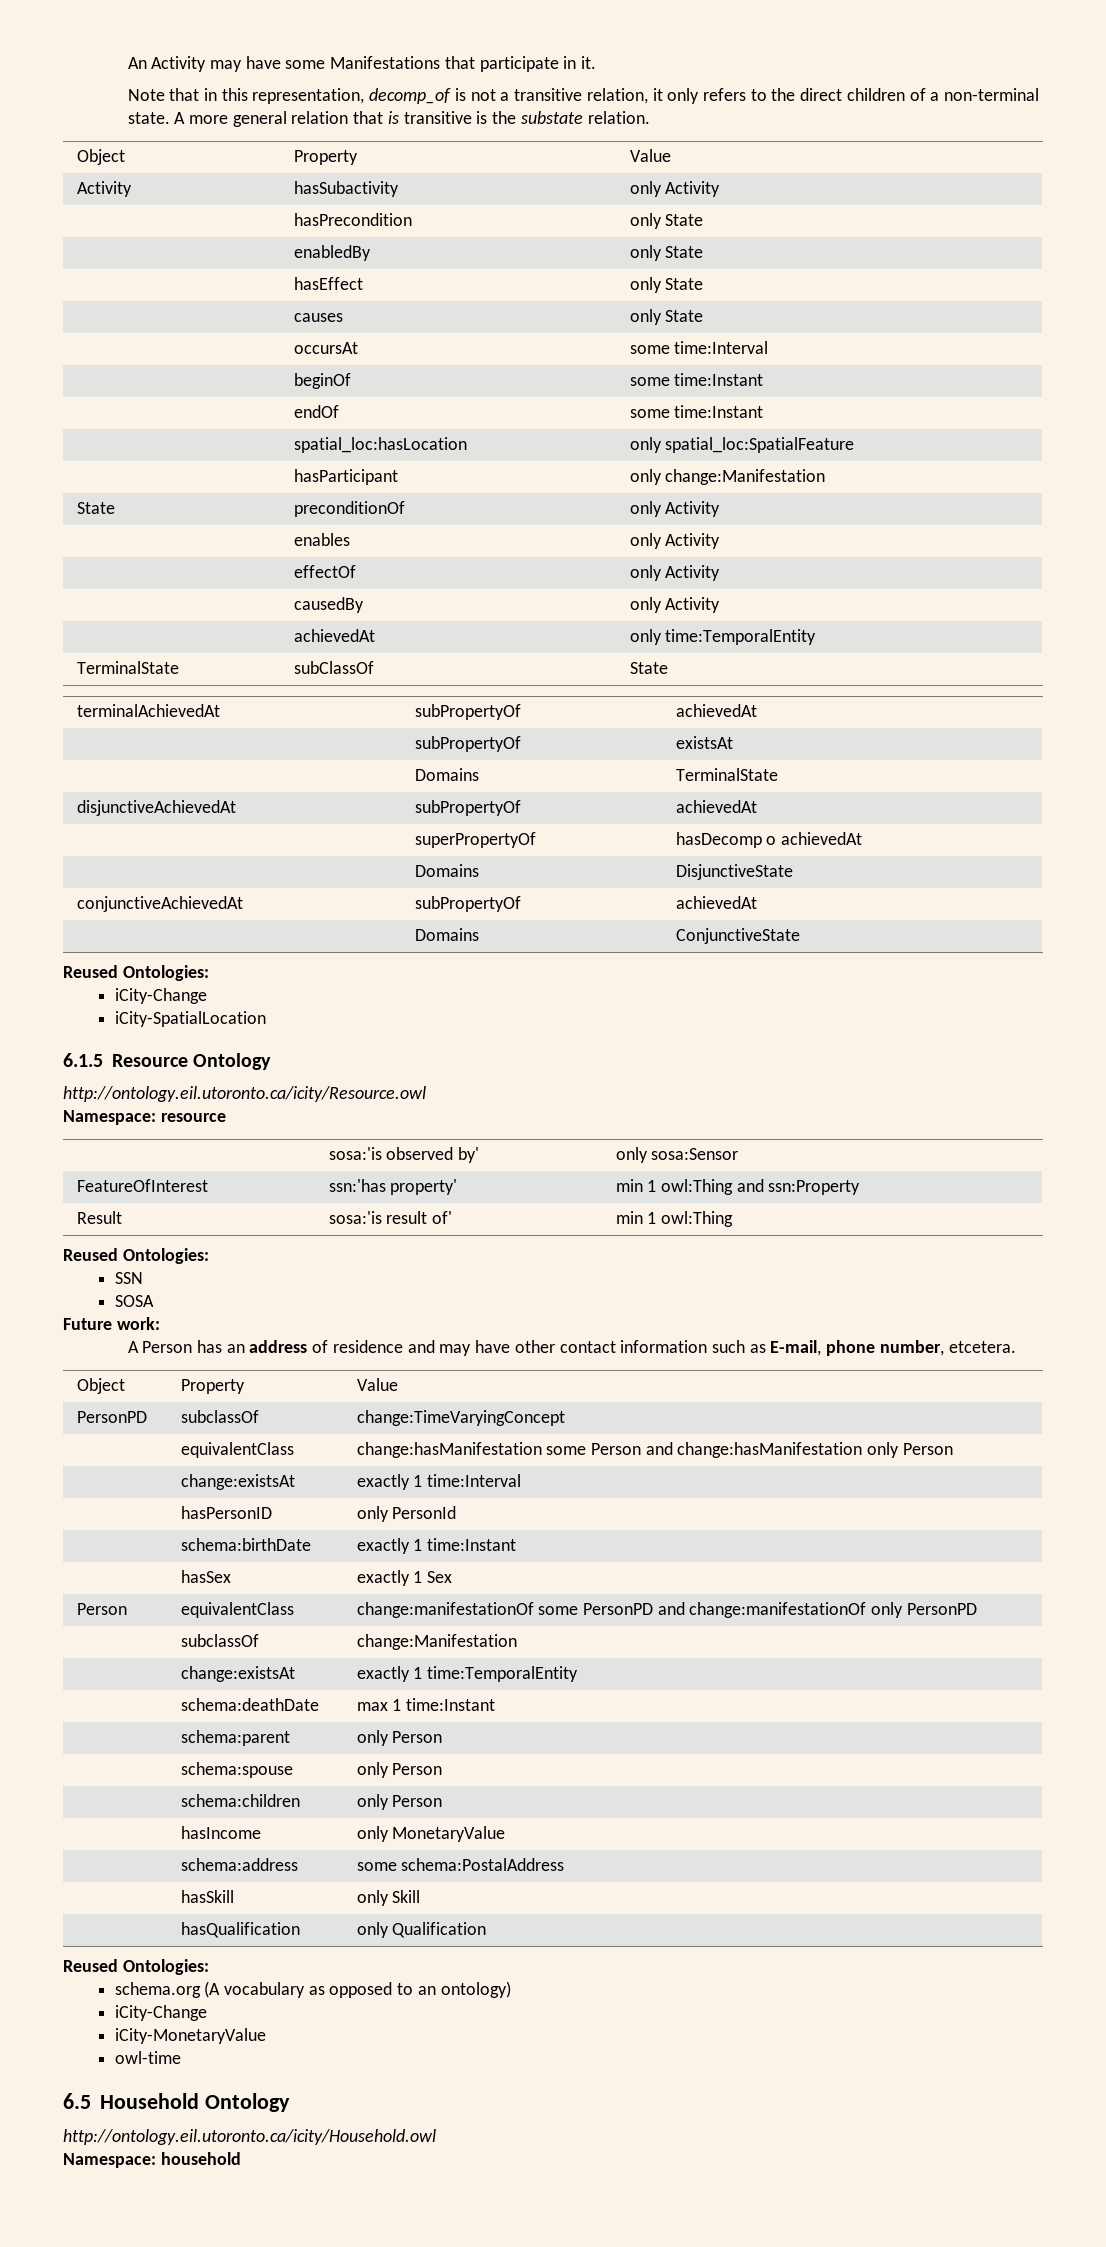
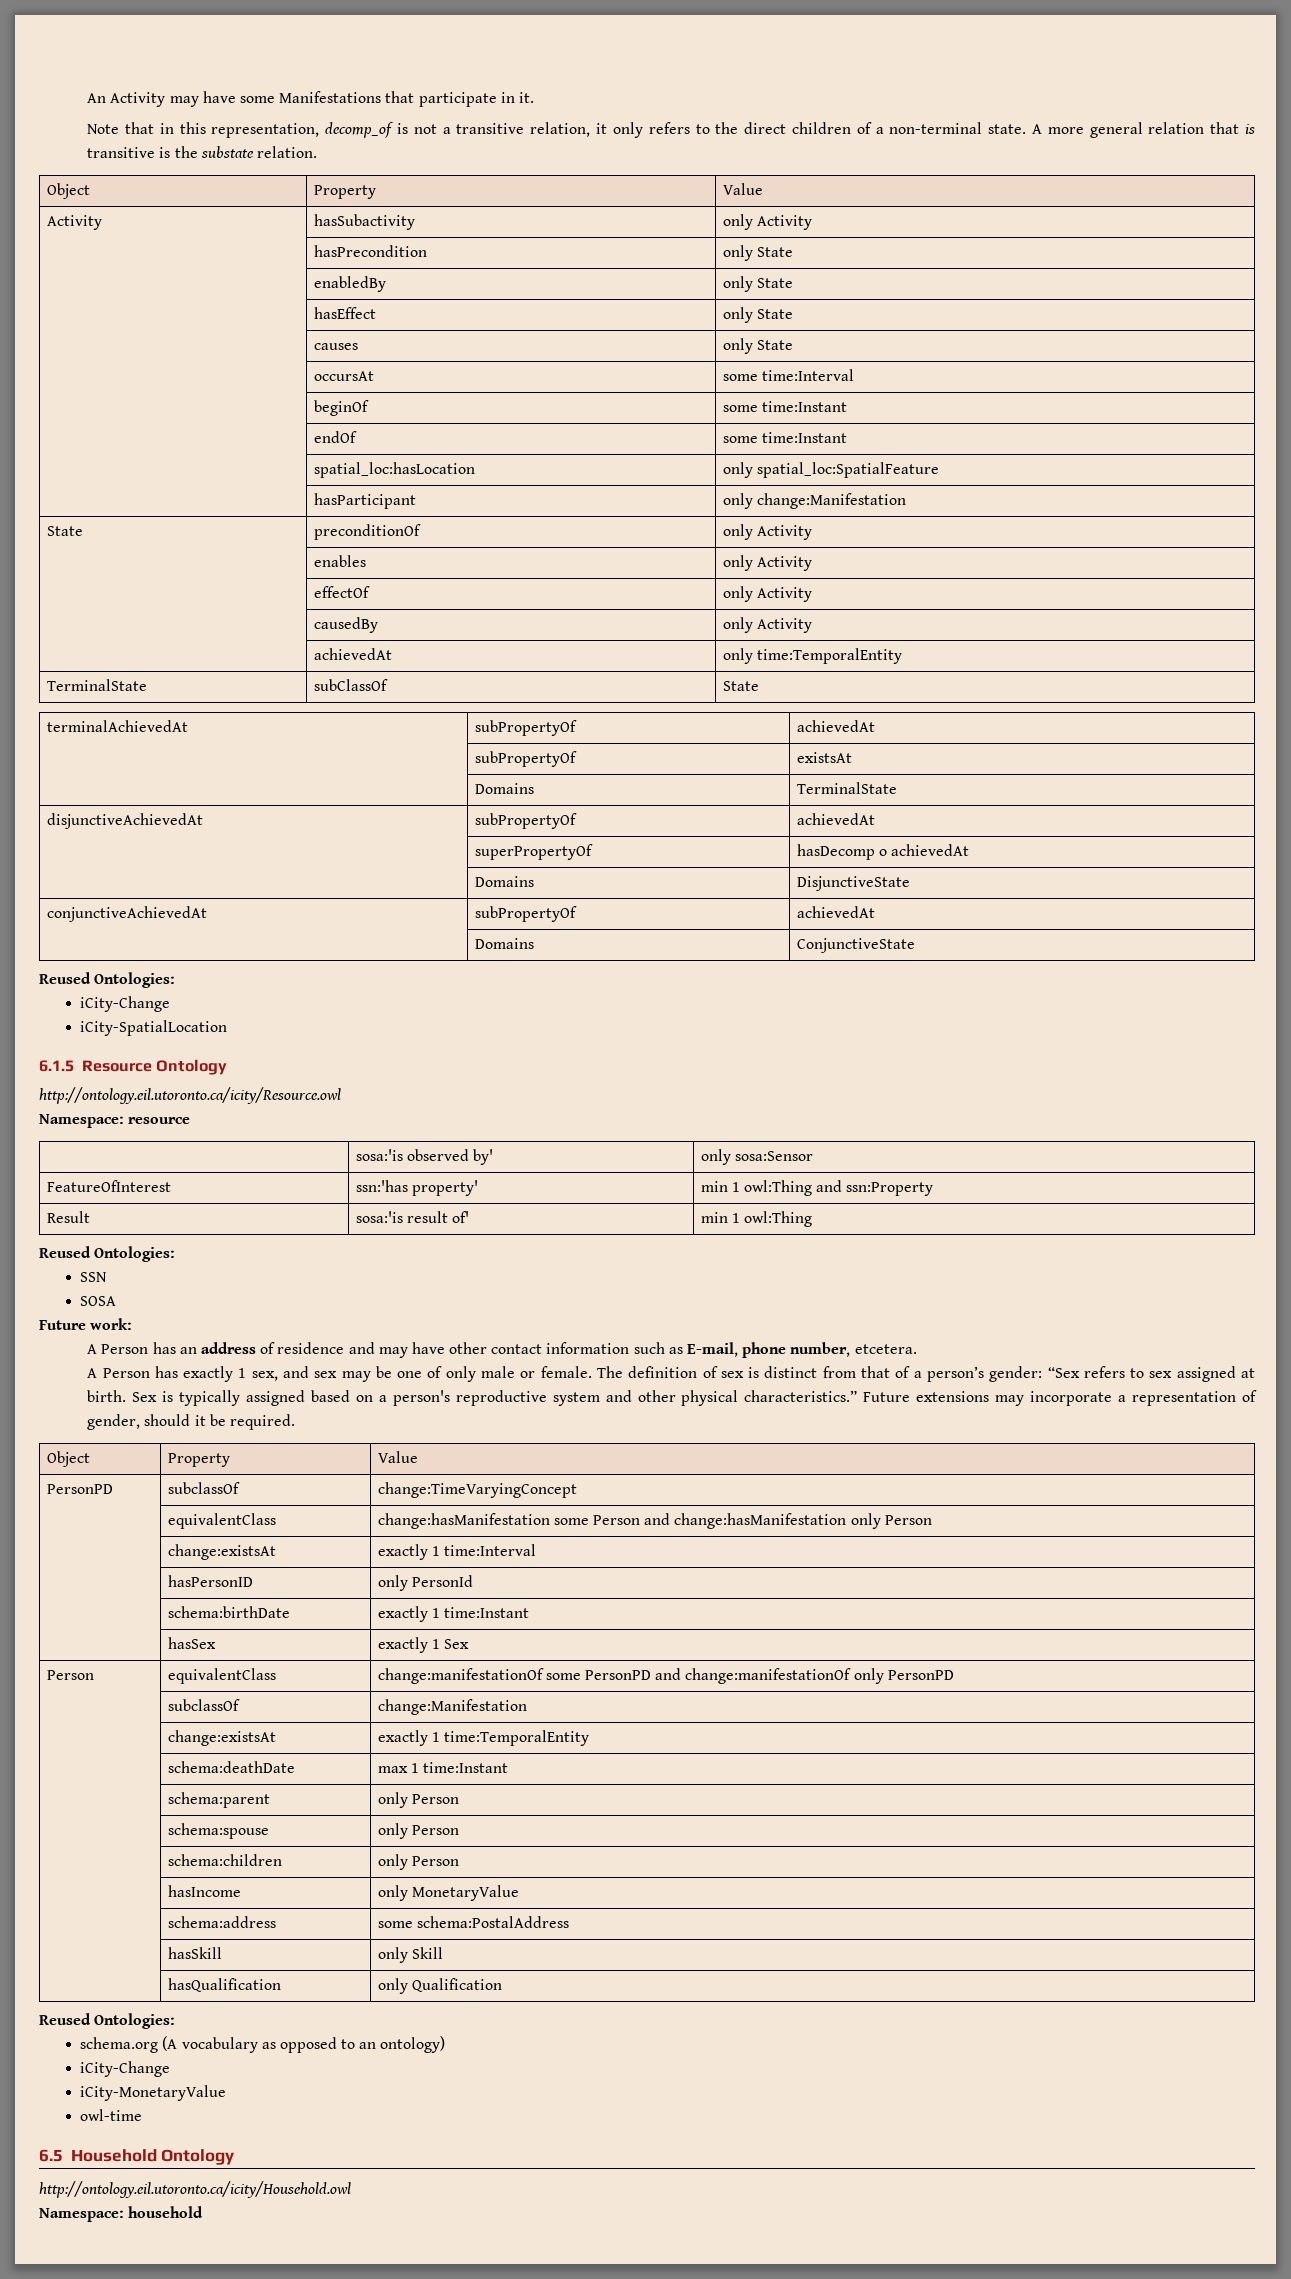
+ A Person has exactly 1 sex, and sex may be one of only male or female. The definition of sex is distinct from that of a person’s gender: “Sex refers to sex assigned at birth. Sex is typically assigned based on a person's reproductive system and other physical characteristics.” Future extensions may incorporate a representation of gender, should it be required.

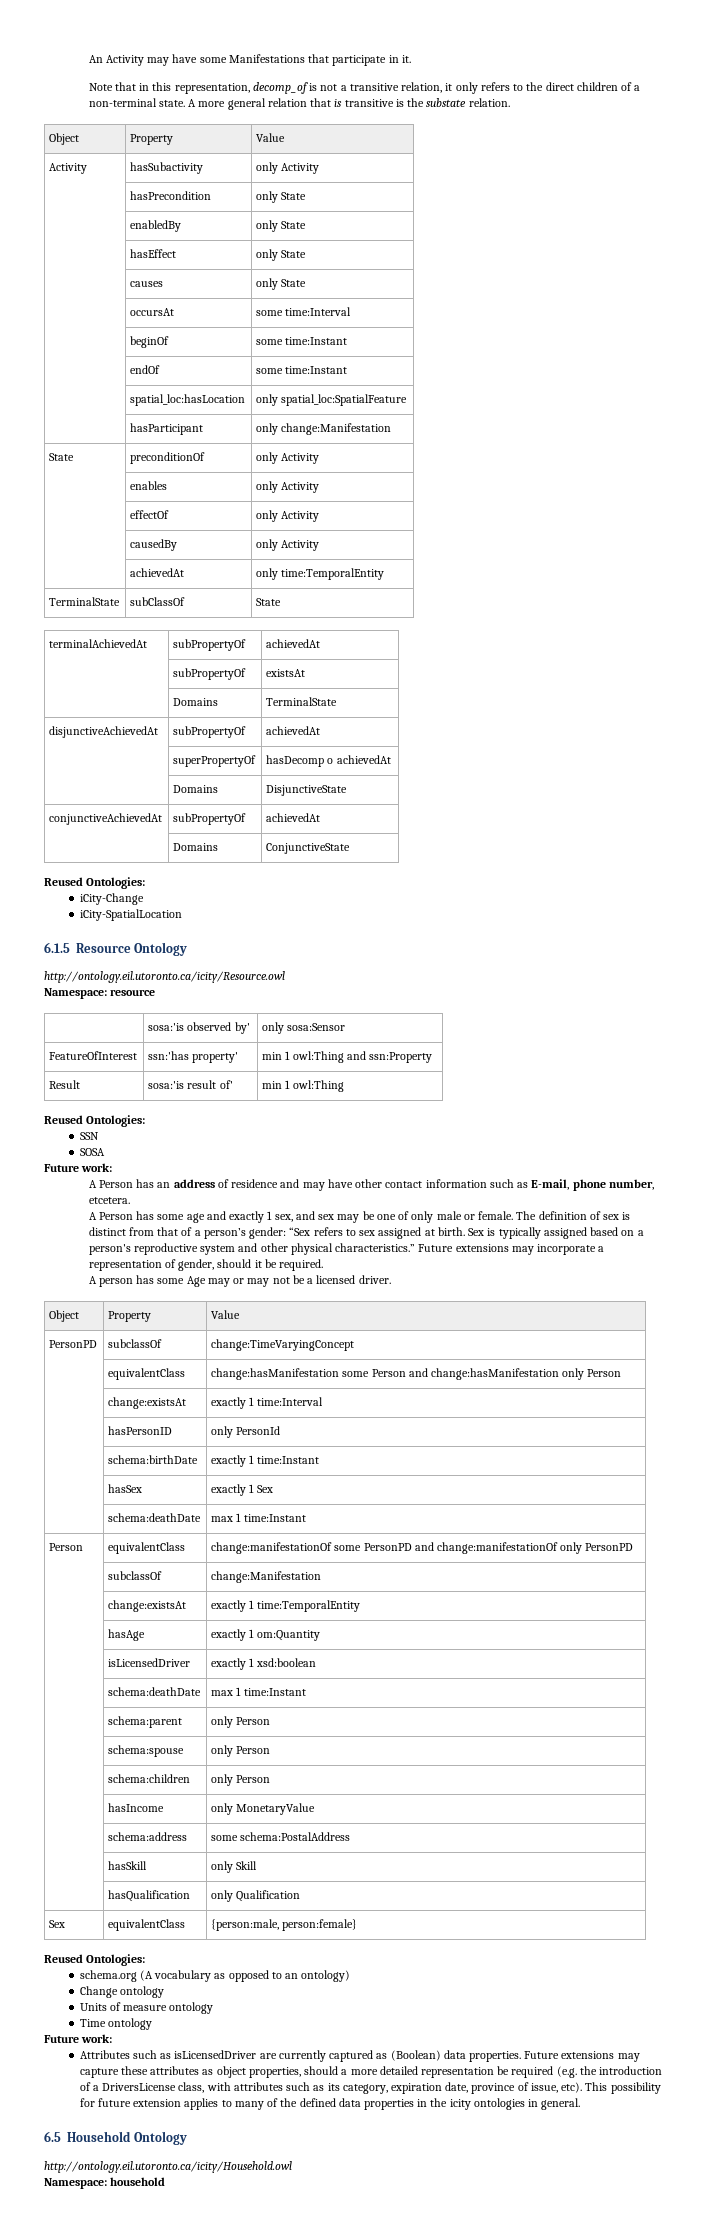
- A Person has exactly 1 sex, and sex may be one of only male or female.
+ A Person has some age and exactly 1 sex, and sex may be one of only male or female.
+ A person has some Age may or may not be a licensed driver.
  | hasSex | exactly 1 Sex
+ | schema:deathDate | max 1 time:Instant
+ | hasAge | exactly 1 om:Quantity
+ | isLicensedDriver | exactly 1 xsd:boolean
+ Sex | equivalentClass | {person:male, person:female}
  schema.org (A vocabulary as opposed to an ontology)
- iCity-Change
- iCity-MonetaryValue
- owl-time
+ Change ontology
+ Units of measure ontology
+ Time ontology
+ Future work:
+ Attributes such as isLicensedDriver are currently captured as (Boolean) data properties. Future extensions may capture these attributes as object properties, should a more detailed representation be required (e.g. the introduction of a DriversLicense class, with attributes such as its category, expiration date, province of issue, etc). This possibility for future extension applies to many of the defined data properties in the icity ontologies in general.

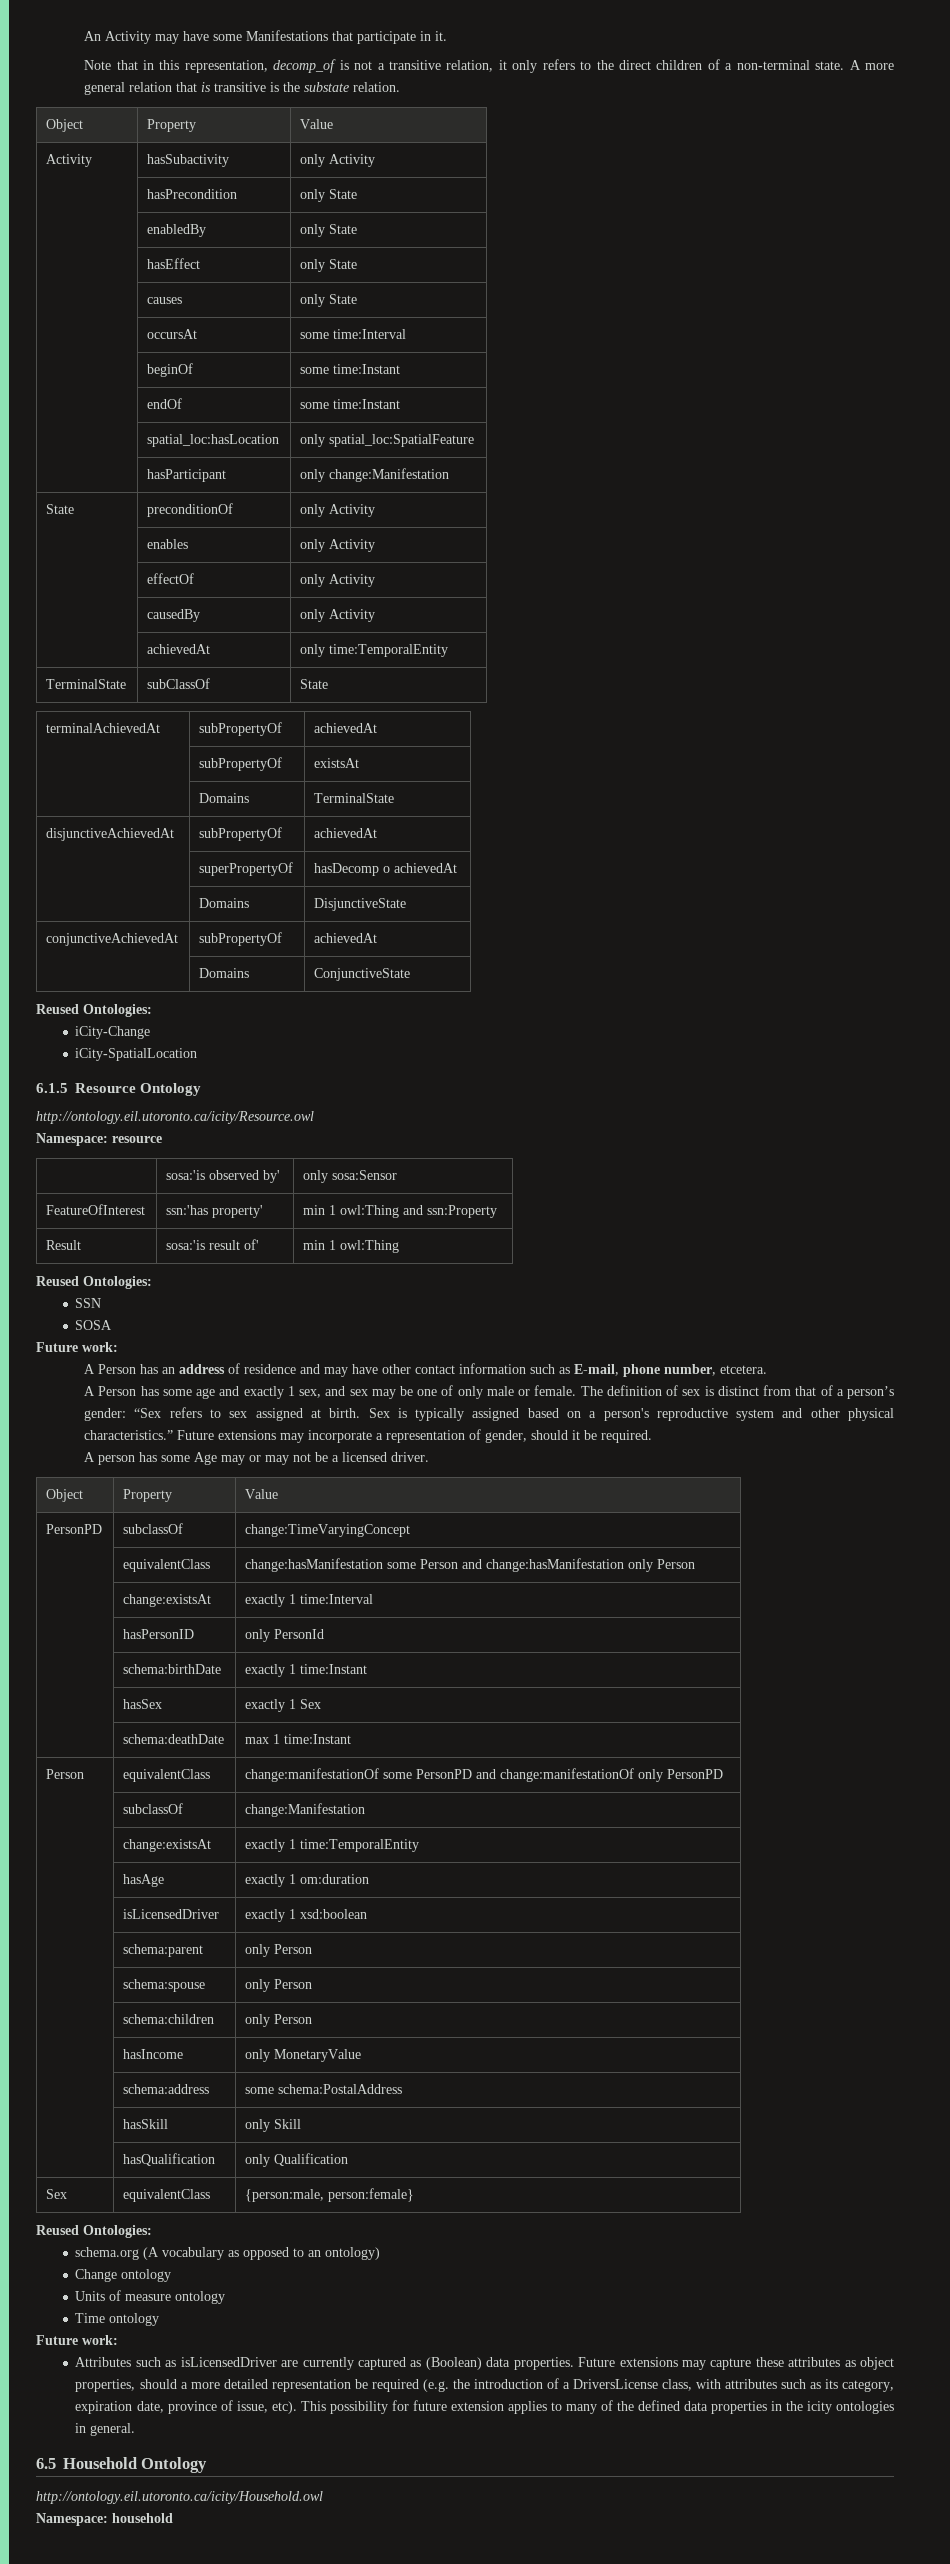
- | hasAge | exactly 1 om:Quantity
+ | hasAge | exactly 1 om:duration
  | isLicensedDriver | exactly 1 xsd:boolean
- | schema:deathDate | max 1 time:Instant

